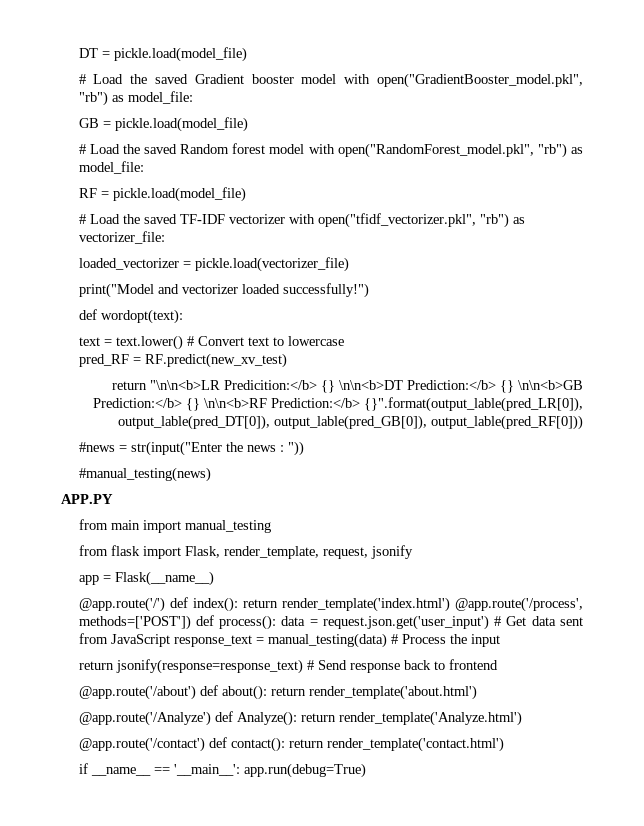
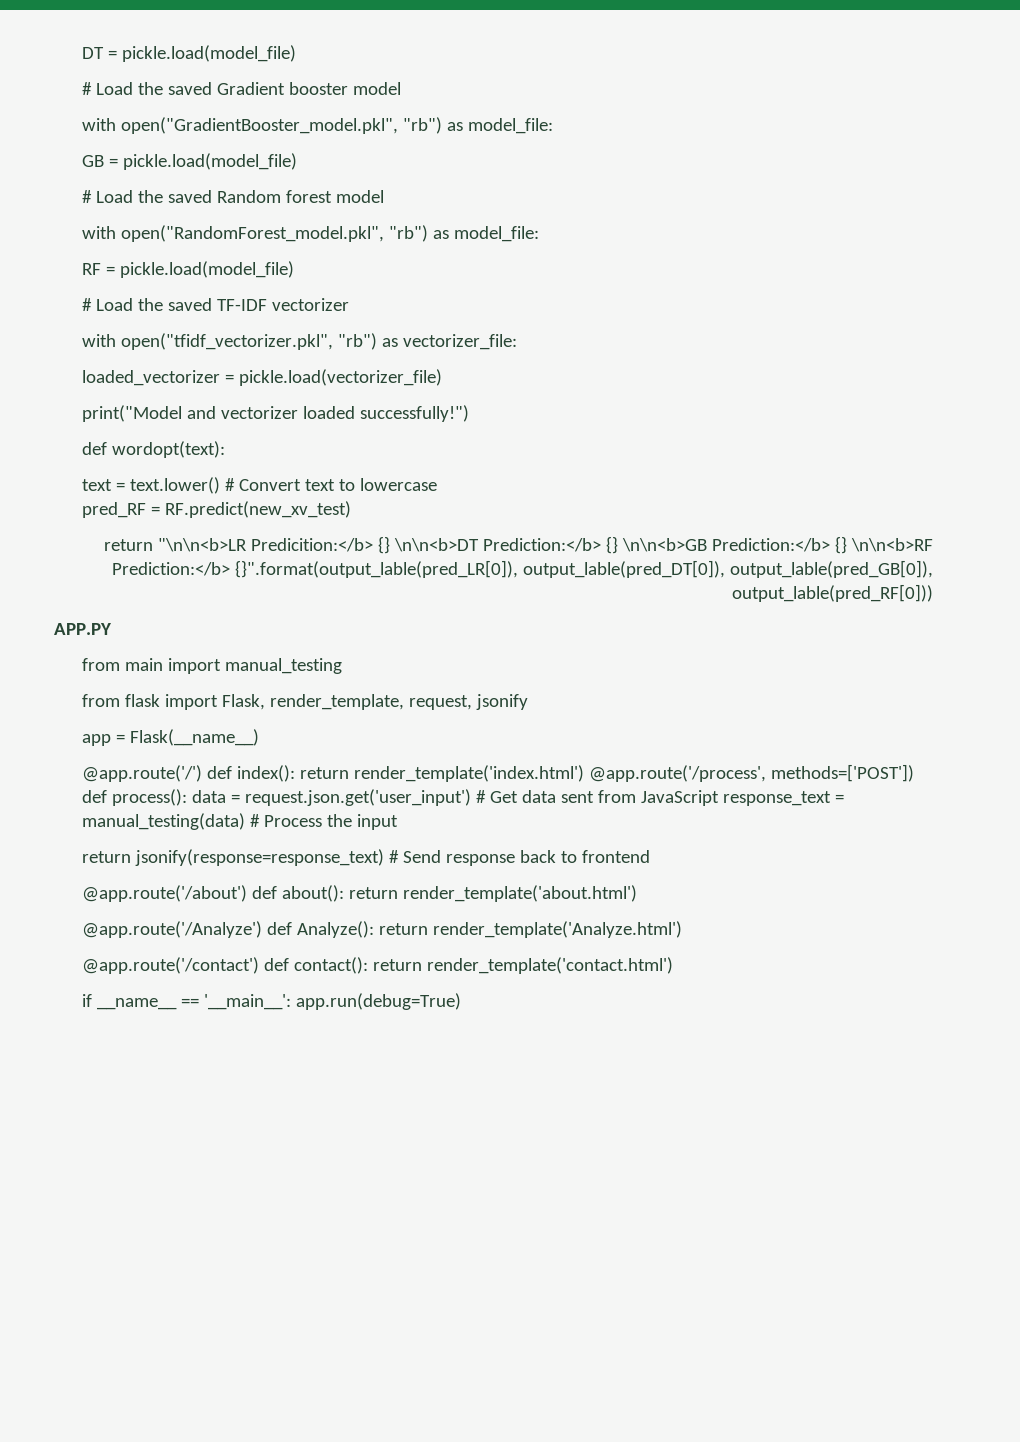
- # Load the saved Gradient booster model with open("GradientBooster_model.pkl", "rb") as model_file:
+ # Load the saved Gradient booster model
+ with open("GradientBooster_model.pkl", "rb") as model_file:
- # Load the saved Random forest model with open("RandomForest_model.pkl", "rb") as model_file:
+ # Load the saved Random forest model
+ with open("RandomForest_model.pkl", "rb") as model_file:
- # Load the saved TF-IDF vectorizer with open("tfidf_vectorizer.pkl", "rb") as vectorizer_file:
+ # Load the saved TF-IDF vectorizer
+ with open("tfidf_vectorizer.pkl", "rb") as vectorizer_file:
- #news = str(input("Enter the news : "))
- #manual_testing(news)

